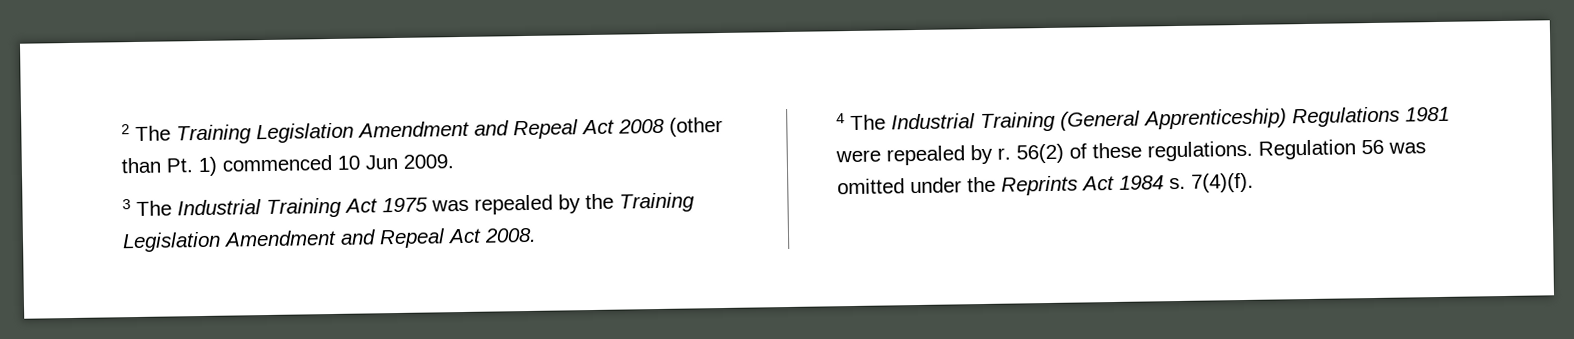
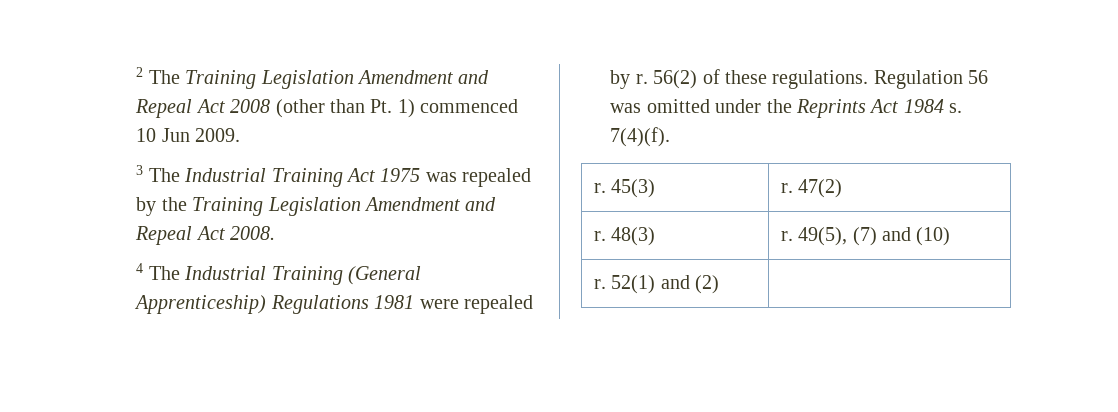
+ r. 45(3) | r. 47(2)
+ r. 48(3) | r. 49(5), (7) and (10)
+ r. 52(1) and (2) |

